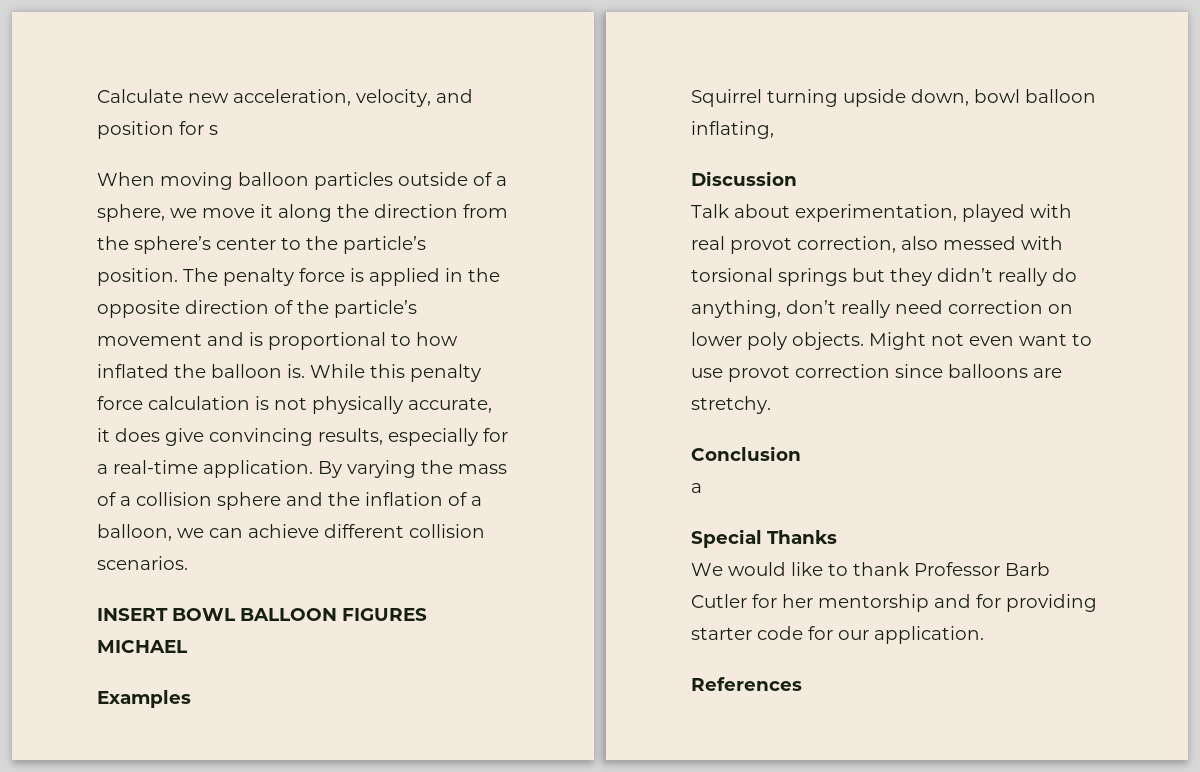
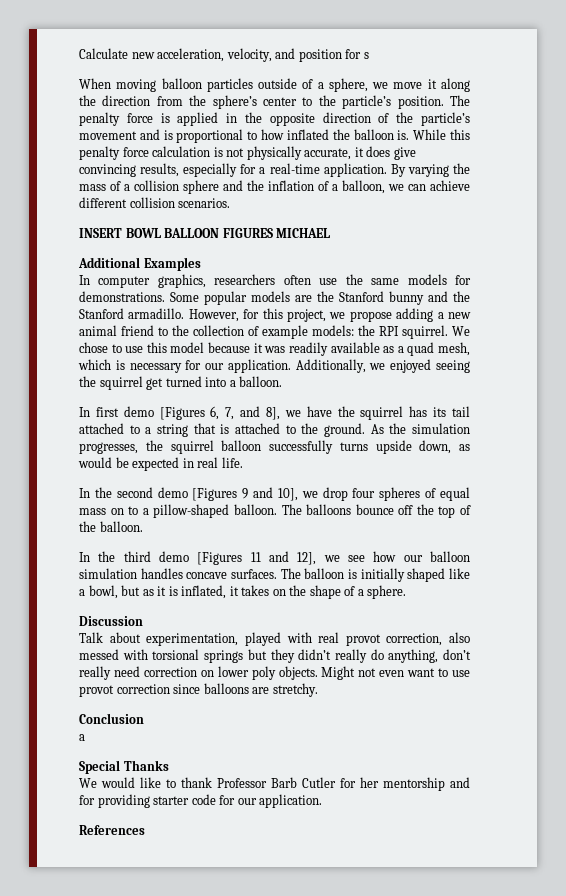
- Examples
+ Additional Examples
- Squirrel turning upside down, bowl balloon inflating,
+ In computer graphics, researchers often use the same models for demonstrations. Some popular models are the Stanford bunny and the Stanford armadillo. However, for this project, we propose adding a new animal friend to the collection of example models: the RPI squirrel. We chose to use this model because it was readily available as a quad mesh, which is necessary for our application. Additionally, we enjoyed seeing the squirrel get turned into a balloon.
+ In first demo [Figures 6, 7, and 8], we have the squirrel has its tail attached to a string that is attached to the ground. As the simulation progresses, the squirrel balloon successfully turns upside down, as would be expected in real life.
+ In the second demo [Figures 9 and 10], we drop four spheres of equal mass on to a pillow-shaped balloon. The balloons bounce off the top of the balloon.
+ In the third demo [Figures 11 and 12], we see how our balloon simulation handles concave surfaces. The balloon is initially shaped like a bowl, but as it is inflated, it takes on the shape of a sphere.

